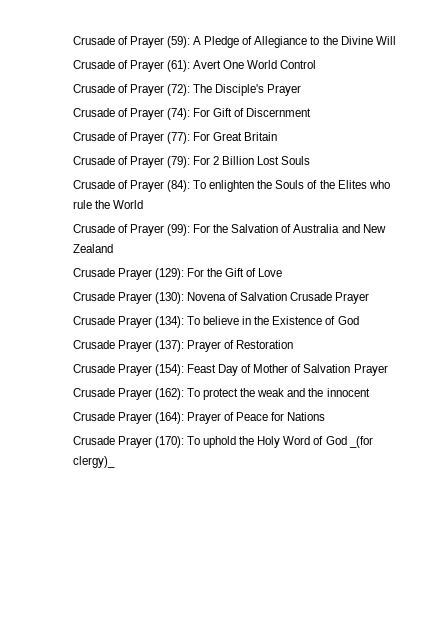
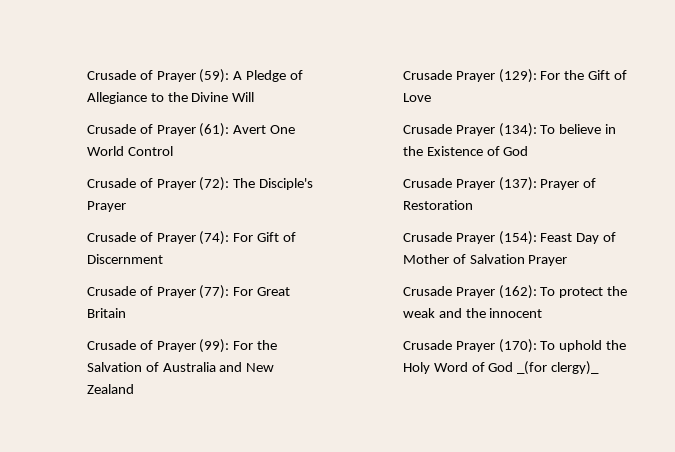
- Crusade of Prayer (79): For 2 Billion Lost Souls
- Crusade of Prayer (84): To enlighten the Souls of the Elites who rule the World
- Crusade Prayer (130): Novena of Salvation Crusade Prayer
- Crusade Prayer (164): Prayer of Peace for Nations

